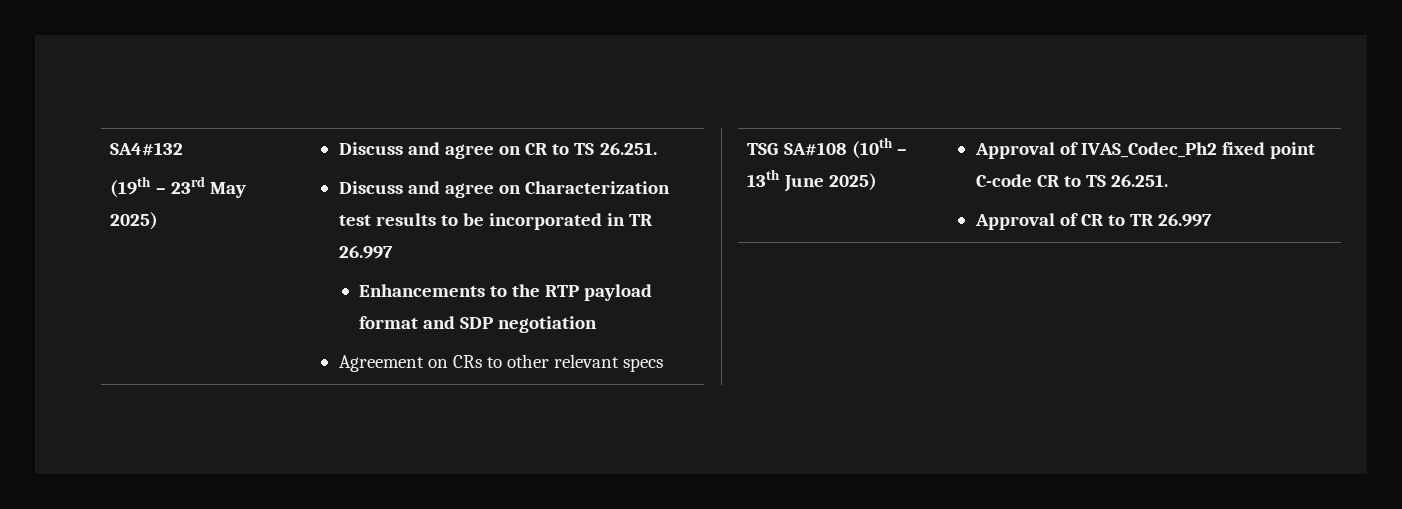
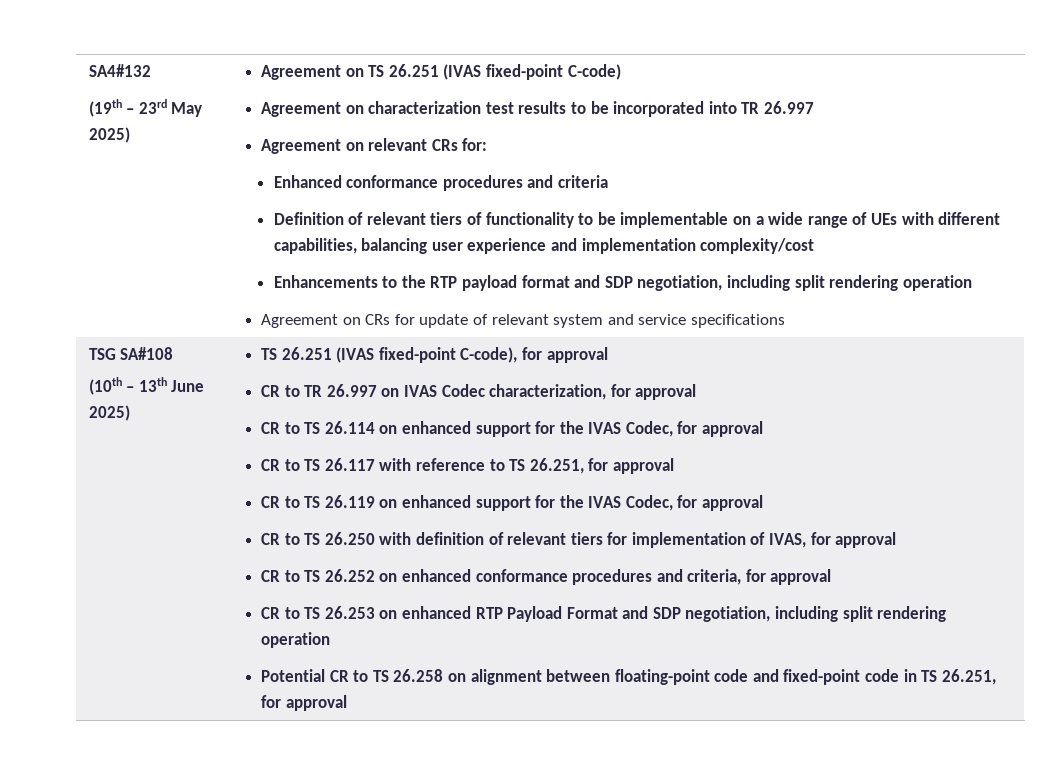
- Discuss and agree on CR to TS 26.251.
- Discuss and agree on Characterization test results to be incorporated in TR 26.997
+ Agreement on TS 26.251 (IVAS fixed-point C-code)
+ Agreement on characterization test results to be incorporated into TR 26.997
+ Agreement on relevant CRs for:
+ Enhanced conformance procedures and criteria
+ Definition of relevant tiers of functionality to be implementable on a wide range of UEs with different capabilities, balancing user experience and implementation complexity/cost
- Enhancements to the RTP payload format and SDP negotiation
- Agreement on CRs to other relevant specs
+ Enhancements to the RTP payload format and SDP negotiation, including split rendering operation
+ Agreement on CRs for update of relevant system and service specifications
- TSG SA#108 (10th – 13th June 2025)
+ TSG SA#108
+ (10th – 13th June 2025)
- Approval of IVAS_Codec_Ph2 fixed point C-code CR to TS 26.251.
- Approval of CR to TR 26.997
+ TS 26.251 (IVAS fixed-point C-code), for approval
+ CR to TR 26.997 on IVAS Codec characterization, for approval
+ CR to TS 26.114 on enhanced support for the IVAS Codec, for approval
+ CR to TS 26.117 with reference to TS 26.251, for approval
+ CR to TS 26.119 on enhanced support for the IVAS Codec, for approval
+ CR to TS 26.250 with definition of relevant tiers for implementation of IVAS, for approval
+ CR to TS 26.252 on enhanced conformance procedures and criteria, for approval
+ CR to TS 26.253 on enhanced RTP Payload Format and SDP negotiation, including split rendering operation
+ Potential CR to TS 26.258 on alignment between floating-point code and fixed-point code in TS 26.251, for approval

